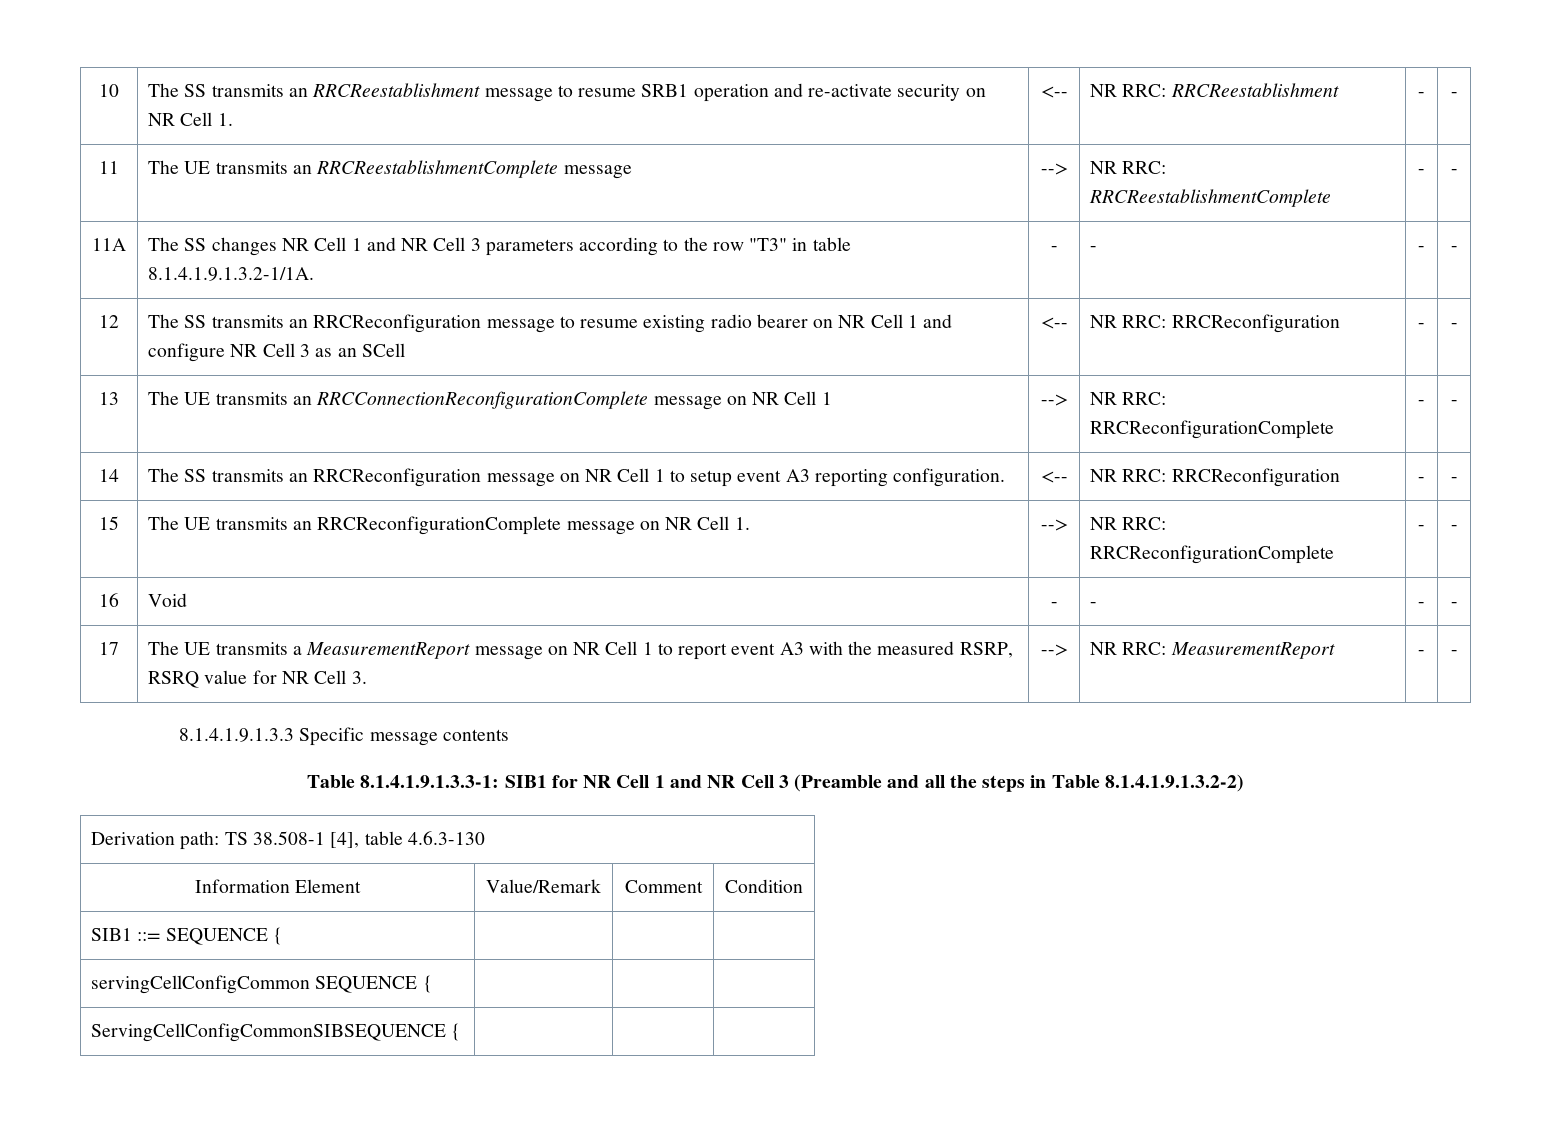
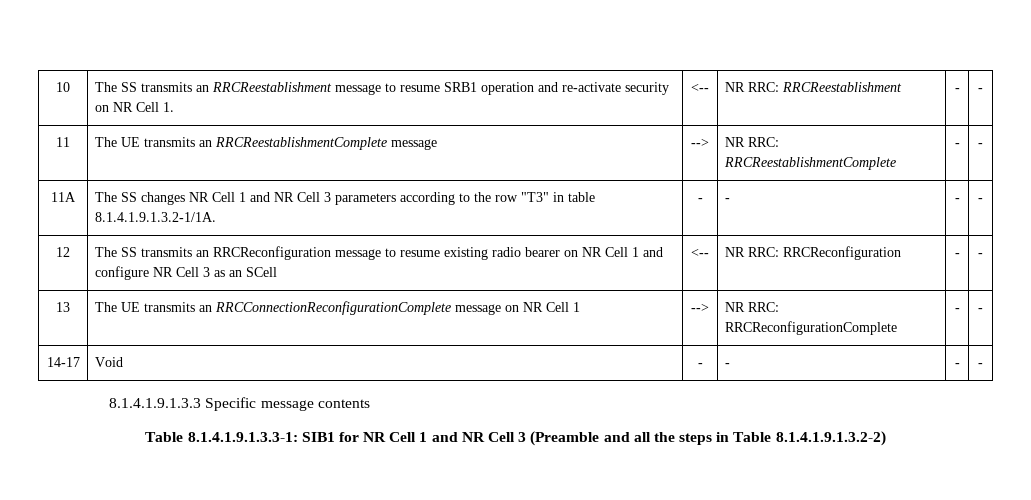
- 14 | The SS transmits an RRCReconfiguration message on NR Cell 1 to setup event A3 reporting configuration. | <-- | NR RRC: RRCReconfiguration | - | -
- 15 | The UE transmits an RRCReconfigurationComplete message on NR Cell 1. | --> | NR RRC: RRCReconfigurationComplete | - | -
- 16 | Void | - | - | - | -
+ 14-17 | Void | - | - | - | -
- 17 | The UE transmits a MeasurementReport message on NR Cell 1 to report event A3 with the measured RSRP, RSRQ value for NR Cell 3. | --> | NR RRC: MeasurementReport | - | -
- Derivation path: TS 38.508-1 [4], table 4.6.3-130
- Information Element | Value/Remark | Comment | Condition
- SIB1 ::= SEQUENCE { | | |
- servingCellConfigCommon SEQUENCE { | | |
- ServingCellConfigCommonSIBSEQUENCE { | | |

